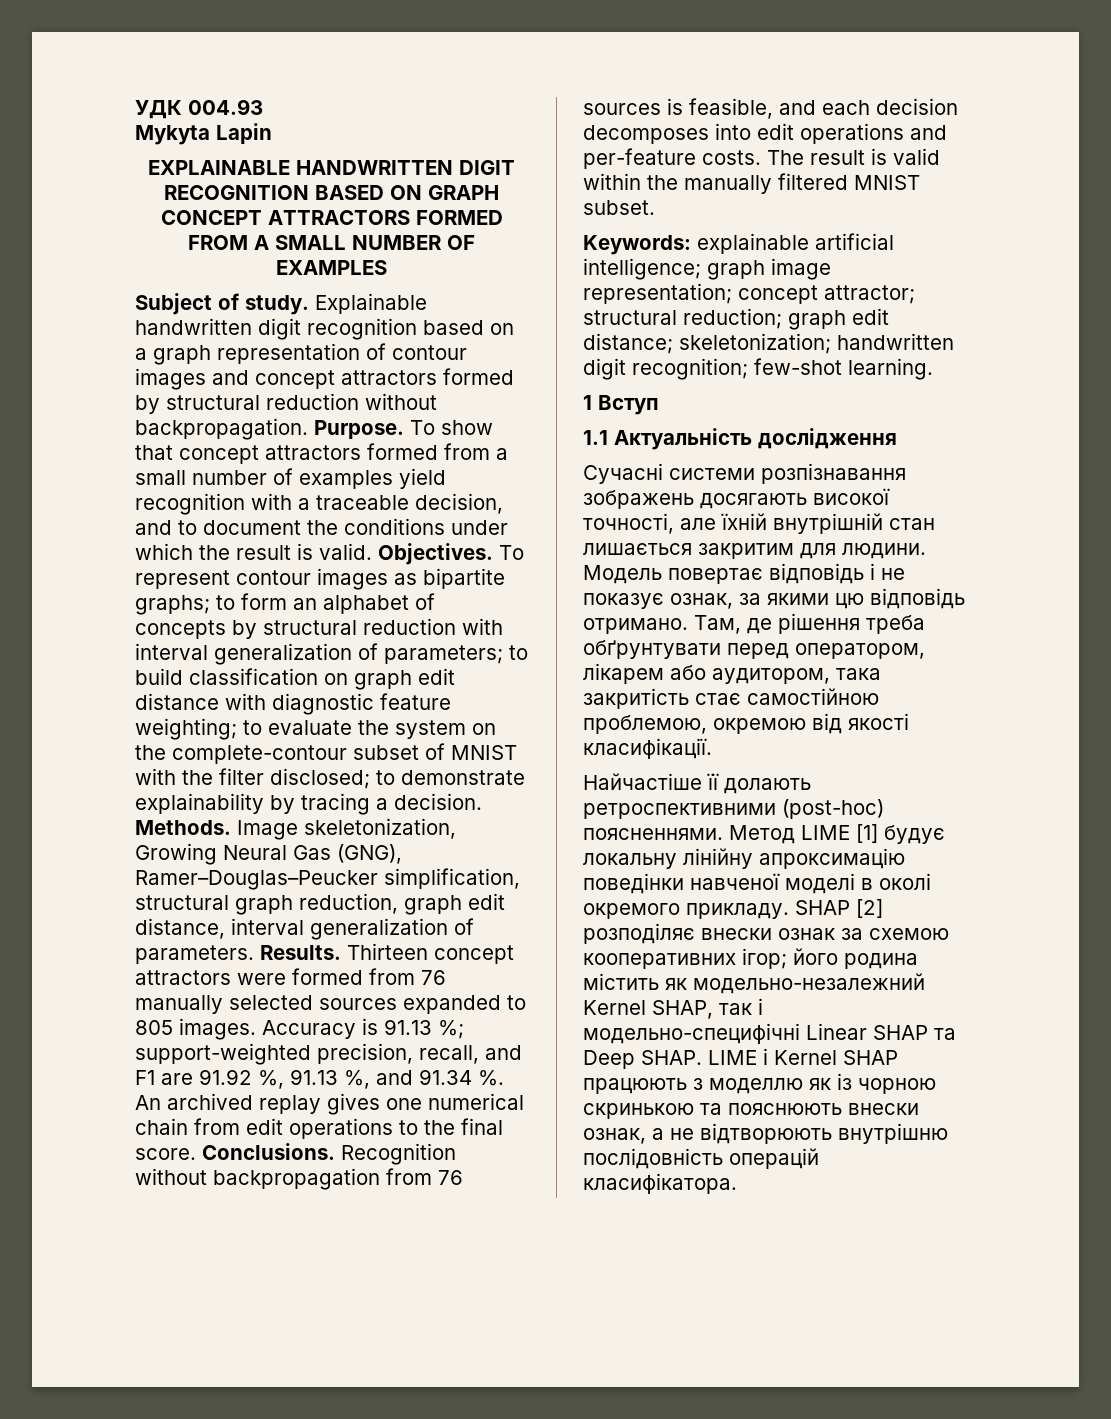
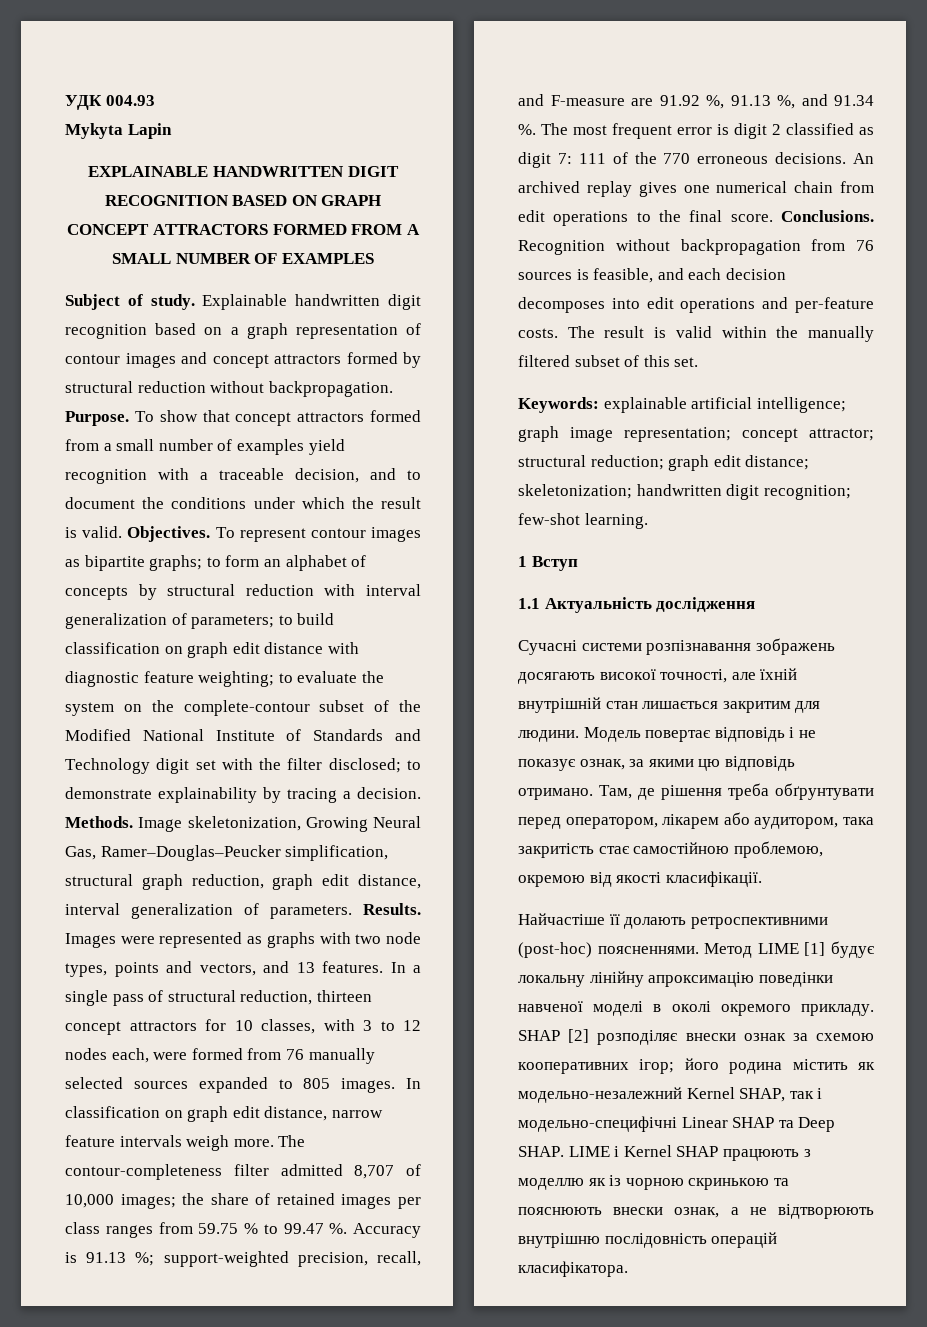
- To represent contour images as bipartite graphs; to form an alphabet of concepts by structural reduction with interval generalization of parameters; to build classification on graph edit distance with diagnostic feature weighting; to evaluate the system on the complete-contour subset of MNIST with the filter disclosed; to demonstrate explainability by tracing a decision.
+ To represent contour images as bipartite graphs; to form an alphabet of concepts by structural reduction with interval generalization of parameters; to build classification on graph edit distance with diagnostic feature weighting; to evaluate the system on the complete-contour subset of the Modified National Institute of Standards and Technology digit set with the filter disclosed; to demonstrate explainability by tracing a decision.
- Image skeletonization, Growing Neural Gas (GNG), Ramer–Douglas–Peucker simplification, structural graph reduction, graph edit distance, interval generalization of parameters.
+ Image skeletonization, Growing Neural Gas, Ramer–Douglas–Peucker simplification, structural graph reduction, graph edit distance, interval generalization of parameters.
- Thirteen concept attractors were formed from 76 manually selected sources expanded to 805 images.
+ Images were represented as graphs with two node types, points and vectors, and 13 features. In a single pass of structural reduction, thirteen concept attractors for 10 classes, with 3 to 12 nodes each, were formed from 76 manually selected sources expanded to 805 images.
+ In classification on graph edit distance, narrow feature intervals weigh more. The contour-completeness filter admitted 8,707 of 10,000 images; the share of retained images per class ranges from 59.75 % to 99.47 %.
- Accuracy is 91.13 %; support-weighted precision, recall, and F1 are 91.92 %, 91.13 %, and 91.34 %.
+ Accuracy is 91.13 %; support-weighted precision, recall, and F-measure are 91.92 %, 91.13 %, and 91.34 %.
+ The most frequent error is digit 2 classified as digit 7: 111 of the 770 erroneous decisions.
- The result is valid within the manually filtered MNIST subset.
+ The result is valid within the manually filtered subset of this set.

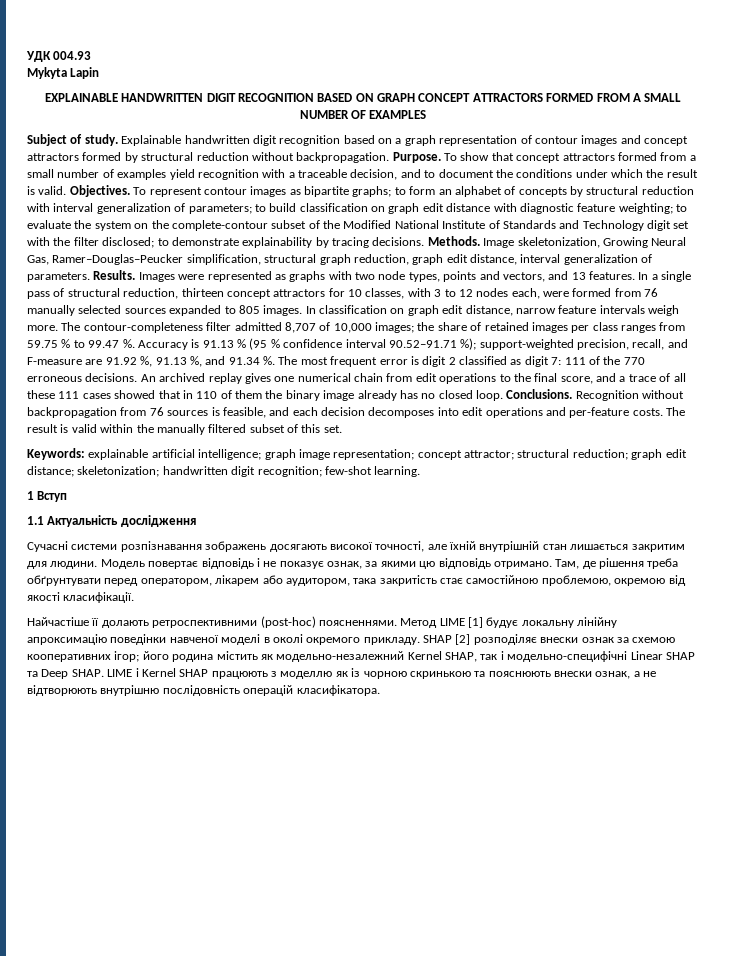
- To represent contour images as bipartite graphs; to form an alphabet of concepts by structural reduction with interval generalization of parameters; to build classification on graph edit distance with diagnostic feature weighting; to evaluate the system on the complete-contour subset of the Modified National Institute of Standards and Technology digit set with the filter disclosed; to demonstrate explainability by tracing a decision.
+ To represent contour images as bipartite graphs; to form an alphabet of concepts by structural reduction with interval generalization of parameters; to build classification on graph edit distance with diagnostic feature weighting; to evaluate the system on the complete-contour subset of the Modified National Institute of Standards and Technology digit set with the filter disclosed; to demonstrate explainability by tracing decisions.
- Accuracy is 91.13 %; support-weighted precision, recall, and F-measure are 91.92 %, 91.13 %, and 91.34 %.
+ Accuracy is 91.13 % (95 % confidence interval 90.52–91.71 %); support-weighted precision, recall, and F-measure are 91.92 %, 91.13 %, and 91.34 %.
- An archived replay gives one numerical chain from edit operations to the final score.
+ An archived replay gives one numerical chain from edit operations to the final score, and a trace of all these 111 cases showed that in 110 of them the binary image already has no closed loop.

